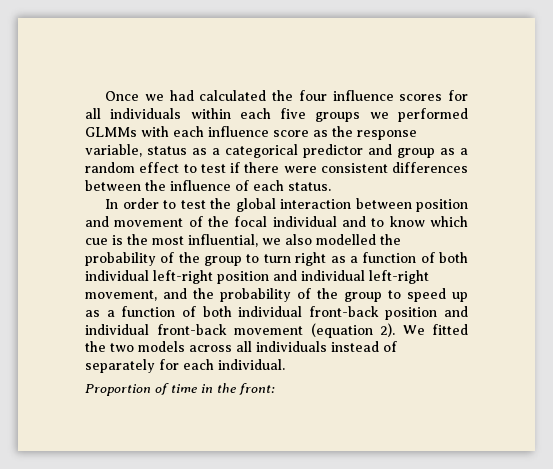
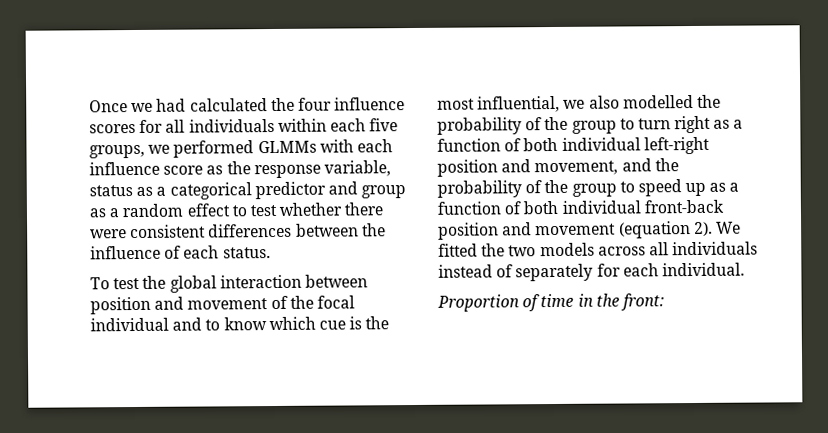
- Once we had calculated the four influence scores for all individuals within each five groups we performed GLMMs with each influence score as the response variable, status as a categorical predictor and group as a random effect to test if there were consistent differences between the influence of each status.
+ Once we had calculated the four influence scores for all individuals within each five groups, we performed GLMMs with each influence score as the response variable, status as a categorical predictor and group as a random effect to test whether there were consistent differences between the influence of each status.
- In order to test the global interaction between position and movement of the focal individual and to know which cue is the most influential, we also modelled the probability of the group to turn right as a function of both individual left-right position and individual left-right movement, and the probability of the group to speed up as a function of both individual front-back position and individual front-back movement (equation 2).
+ To test the global interaction between position and movement of the focal individual and to know which cue is the most influential, we also modelled the probability of the group to turn right as a function of both individual left-right position and movement, and the probability of the group to speed up as a function of both individual front-back position and movement (equation 2).

